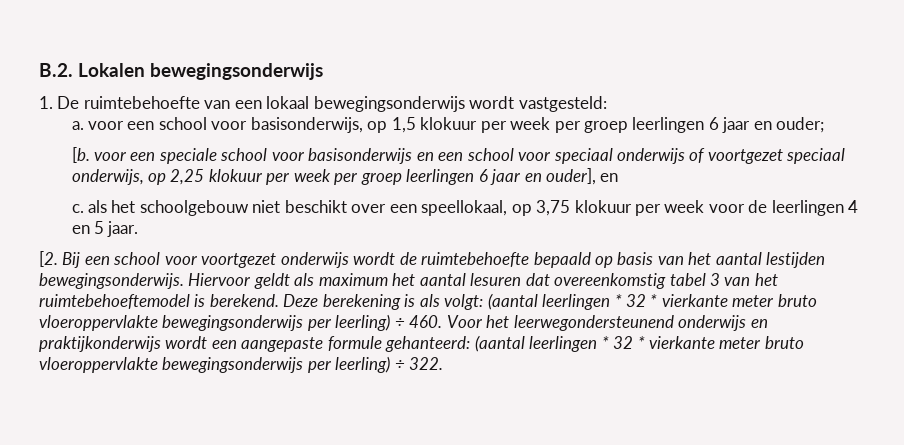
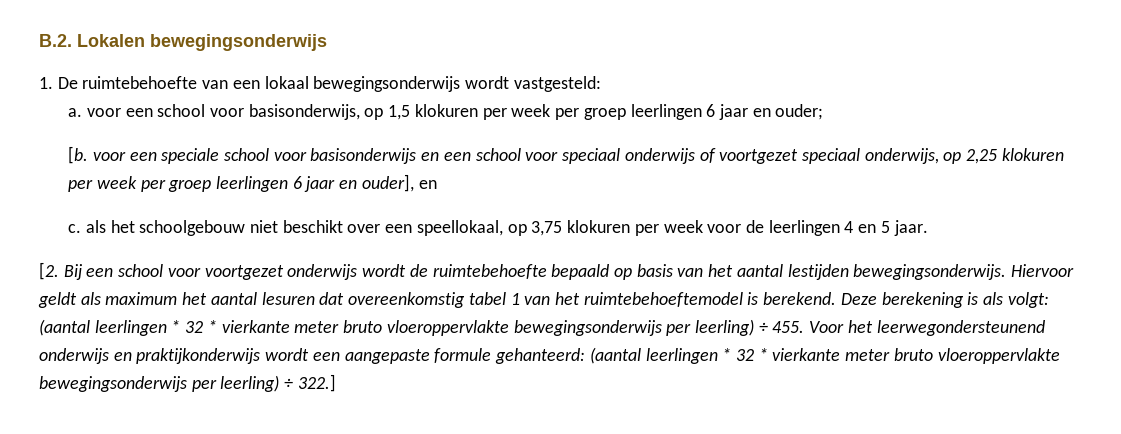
- a. voor een school voor basisonderwijs, op 1,5 klokuur per week per groep leerlingen 6 jaar en ouder;
+ a. voor een school voor basisonderwijs, op 1,5 klokuren per week per groep leerlingen 6 jaar en ouder;
- [b. voor een speciale school voor basisonderwijs en een school voor speciaal onderwijs of voortgezet speciaal onderwijs, op 2,25 klokuur per week per groep leerlingen 6 jaar en ouder], en
+ [b. voor een speciale school voor basisonderwijs en een school voor speciaal onderwijs of voortgezet speciaal onderwijs, op 2,25 klokuren per week per groep leerlingen 6 jaar en ouder], en
- c. als het schoolgebouw niet beschikt over een speellokaal, op 3,75 klokuur per week voor de leerlingen 4 en 5 jaar.
+ c. als het schoolgebouw niet beschikt over een speellokaal, op 3,75 klokuren per week voor de leerlingen 4 en 5 jaar.
- Hiervoor geldt als maximum het aantal lesuren dat overeenkomstig tabel 3 van het ruimtebehoeftemodel is berekend.
+ Hiervoor geldt als maximum het aantal lesuren dat overeenkomstig tabel 1 van het ruimtebehoeftemodel is berekend.
- Deze berekening is als volgt: (aantal leerlingen * 32 * vierkante meter bruto vloeroppervlakte bewegingsonderwijs per leerling) ÷ 460. Voor het leerwegondersteunend onderwijs en praktijkonderwijs wordt een aangepaste formule gehanteerd: (aantal leerlingen * 32 * vierkante meter bruto vloeroppervlakte bewegingsonderwijs per leerling) ÷ 322.
+ Deze berekening is als volgt: (aantal leerlingen * 32 * vierkante meter bruto vloeroppervlakte bewegingsonderwijs per leerling) ÷ 455. Voor het leerwegondersteunend onderwijs en praktijkonderwijs wordt een aangepaste formule gehanteerd: (aantal leerlingen * 32 * vierkante meter bruto vloeroppervlakte bewegingsonderwijs per leerling) ÷ 322.]

